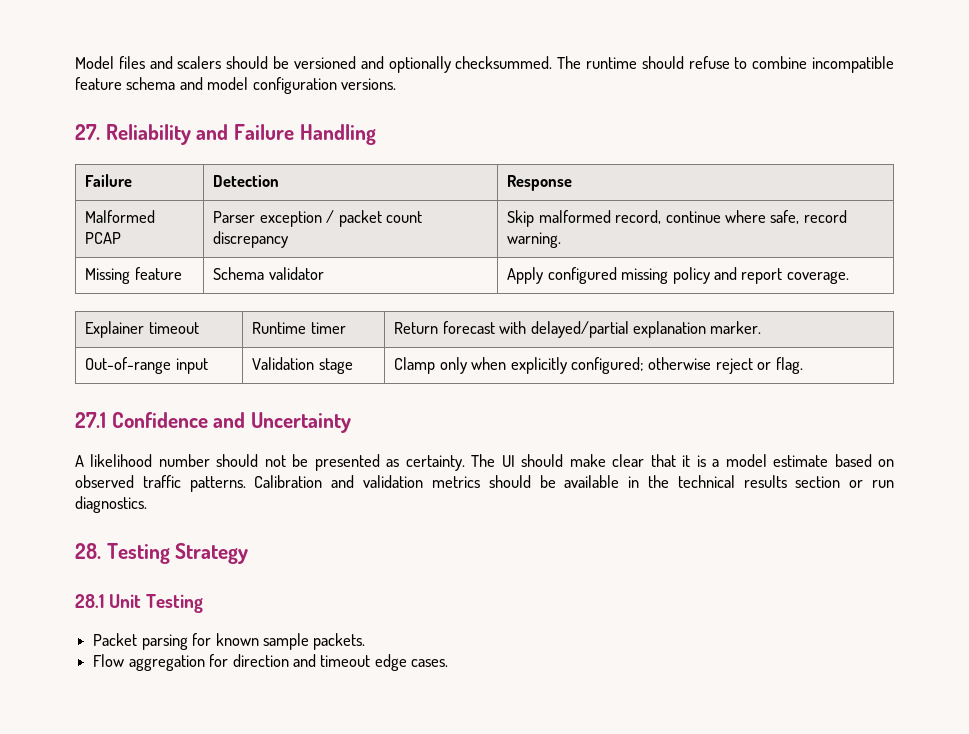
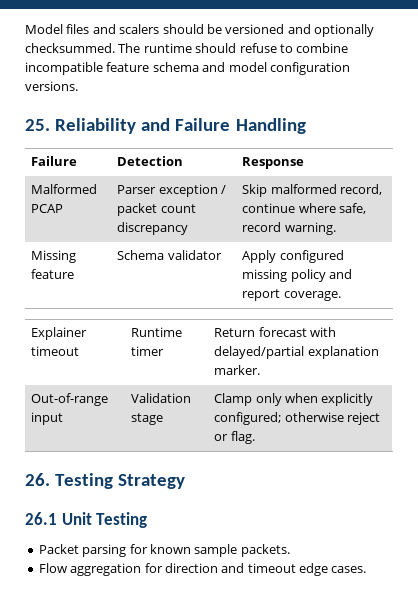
- 27. Reliability and Failure Handling
+ 25. Reliability and Failure Handling
- 27.1 Confidence and Uncertainty
- A likelihood number should not be presented as certainty. The UI should make clear that it is a model estimate based on observed traffic patterns. Calibration and validation metrics should be available in the technical results section or run diagnostics.
- 28. Testing Strategy
+ 26. Testing Strategy
- 28.1 Unit Testing
+ 26.1 Unit Testing

